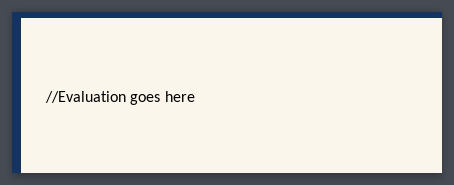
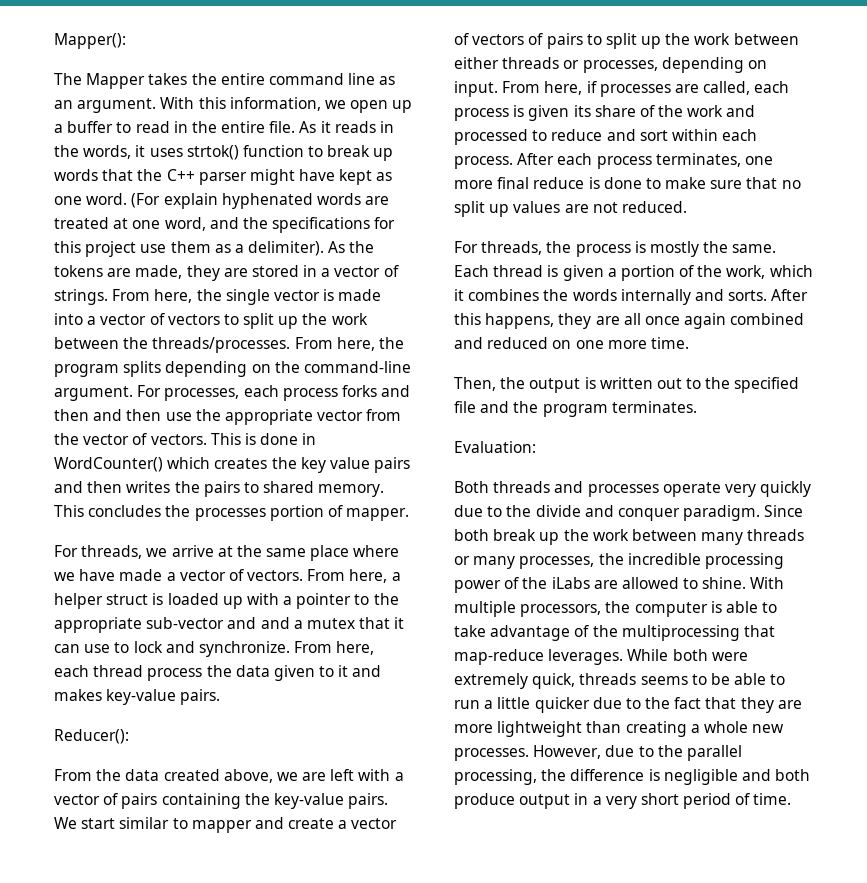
- //Evaluation goes here
+ Mapper():
+ The Mapper takes the entire command line as an argument. With this information, we open up a buffer to read in the entire file. As it reads in the words, it uses strtok() function to break up words that the C++ parser might have kept as one word. (For explain hyphenated words are treated at one word, and the specifications for this project use them as a delimiter). As the tokens are made, they are stored in a vector of strings. From here, the single vector is made into a vector of vectors to split up the work between the threads/processes. From here, the program splits depending on the command-line argument. For processes, each process forks and then and then use the appropriate vector from the vector of vectors. This is done in WordCounter() which creates the key value pairs and then writes the pairs to shared memory. This concludes the processes portion of mapper.
+ For threads, we arrive at the same place where we have made a vector of vectors. From here, a helper struct is loaded up with a pointer to the appropriate sub-vector and and a mutex that it can use to lock and synchronize. From here, each thread process the data given to it and makes key-value pairs.
+ Reducer():
+ From the data created above, we are left with a vector of pairs containing the key-value pairs. We start similar to mapper and create a vector of vectors of pairs to split up the work between either threads or processes, depending on input. From here, if processes are called, each process is given its share of the work and processed to reduce and sort within each process. After each process terminates, one more final reduce is done to make sure that no split up values are not reduced.
+ For threads, the process is mostly the same. Each thread is given a portion of the work, which it combines the words internally and sorts. After this happens, they are all once again combined and reduced on one more time.
+ Then, the output is written out to the specified file and the program terminates.
+ Evaluation:
+ Both threads and processes operate very quickly due to the divide and conquer paradigm. Since both break up the work between many threads or many processes, the incredible processing power of the iLabs are allowed to shine. With multiple processors, the computer is able to take advantage of the multiprocessing that map-reduce leverages. While both were extremely quick, threads seems to be able to run a little quicker due to the fact that they are more lightweight than creating a whole new processes. However, due to the parallel processing, the difference is negligible and both produce output in a very short period of time.

